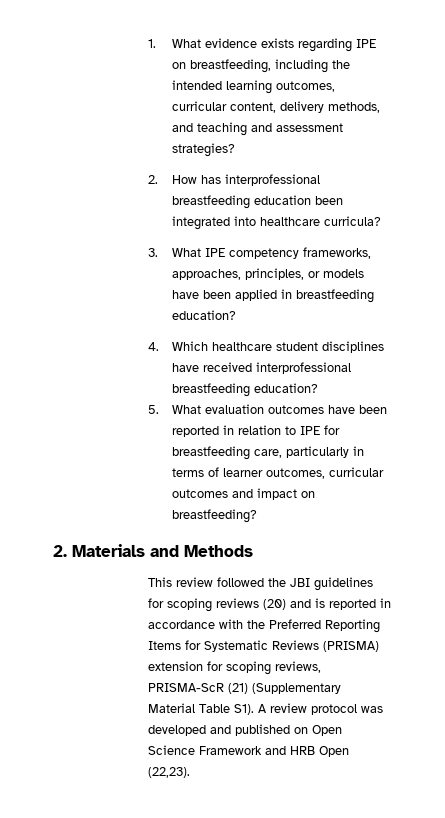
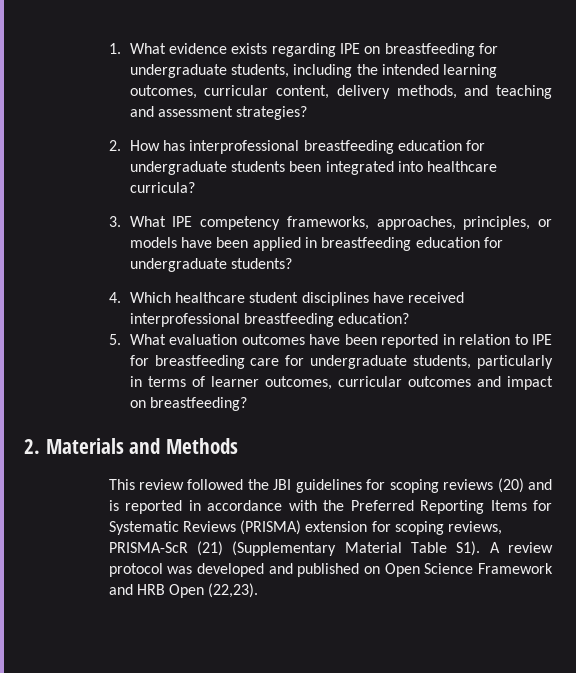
- 1. What evidence exists regarding IPE on breastfeeding, including the intended learning outcomes, curricular content, delivery methods, and teaching and assessment strategies?
+ 1. What evidence exists regarding IPE on breastfeeding for undergraduate students, including the intended learning outcomes, curricular content, delivery methods, and teaching and assessment strategies?
- 2. How has interprofessional breastfeeding education been integrated into healthcare curricula?
+ 2. How has interprofessional breastfeeding education for undergraduate students been integrated into healthcare curricula?
- 3. What IPE competency frameworks, approaches, principles, or models have been applied in breastfeeding education?
+ 3. What IPE competency frameworks, approaches, principles, or models have been applied in breastfeeding education for undergraduate students?
- 5. What evaluation outcomes have been reported in relation to IPE for breastfeeding care, particularly in terms of learner outcomes, curricular outcomes and impact on breastfeeding?
+ 5. What evaluation outcomes have been reported in relation to IPE for breastfeeding care for undergraduate students, particularly in terms of learner outcomes, curricular outcomes and impact on breastfeeding?

